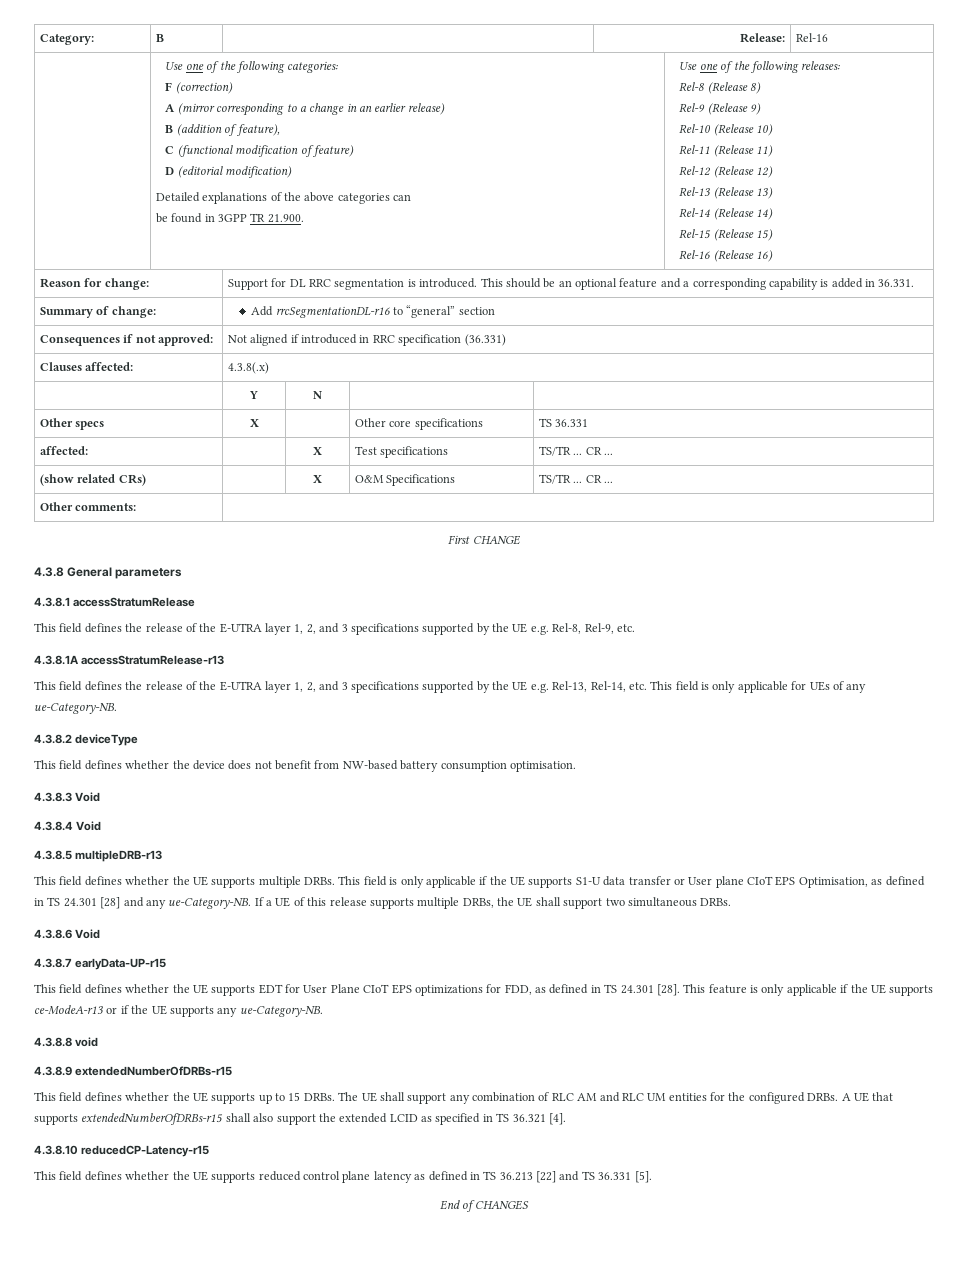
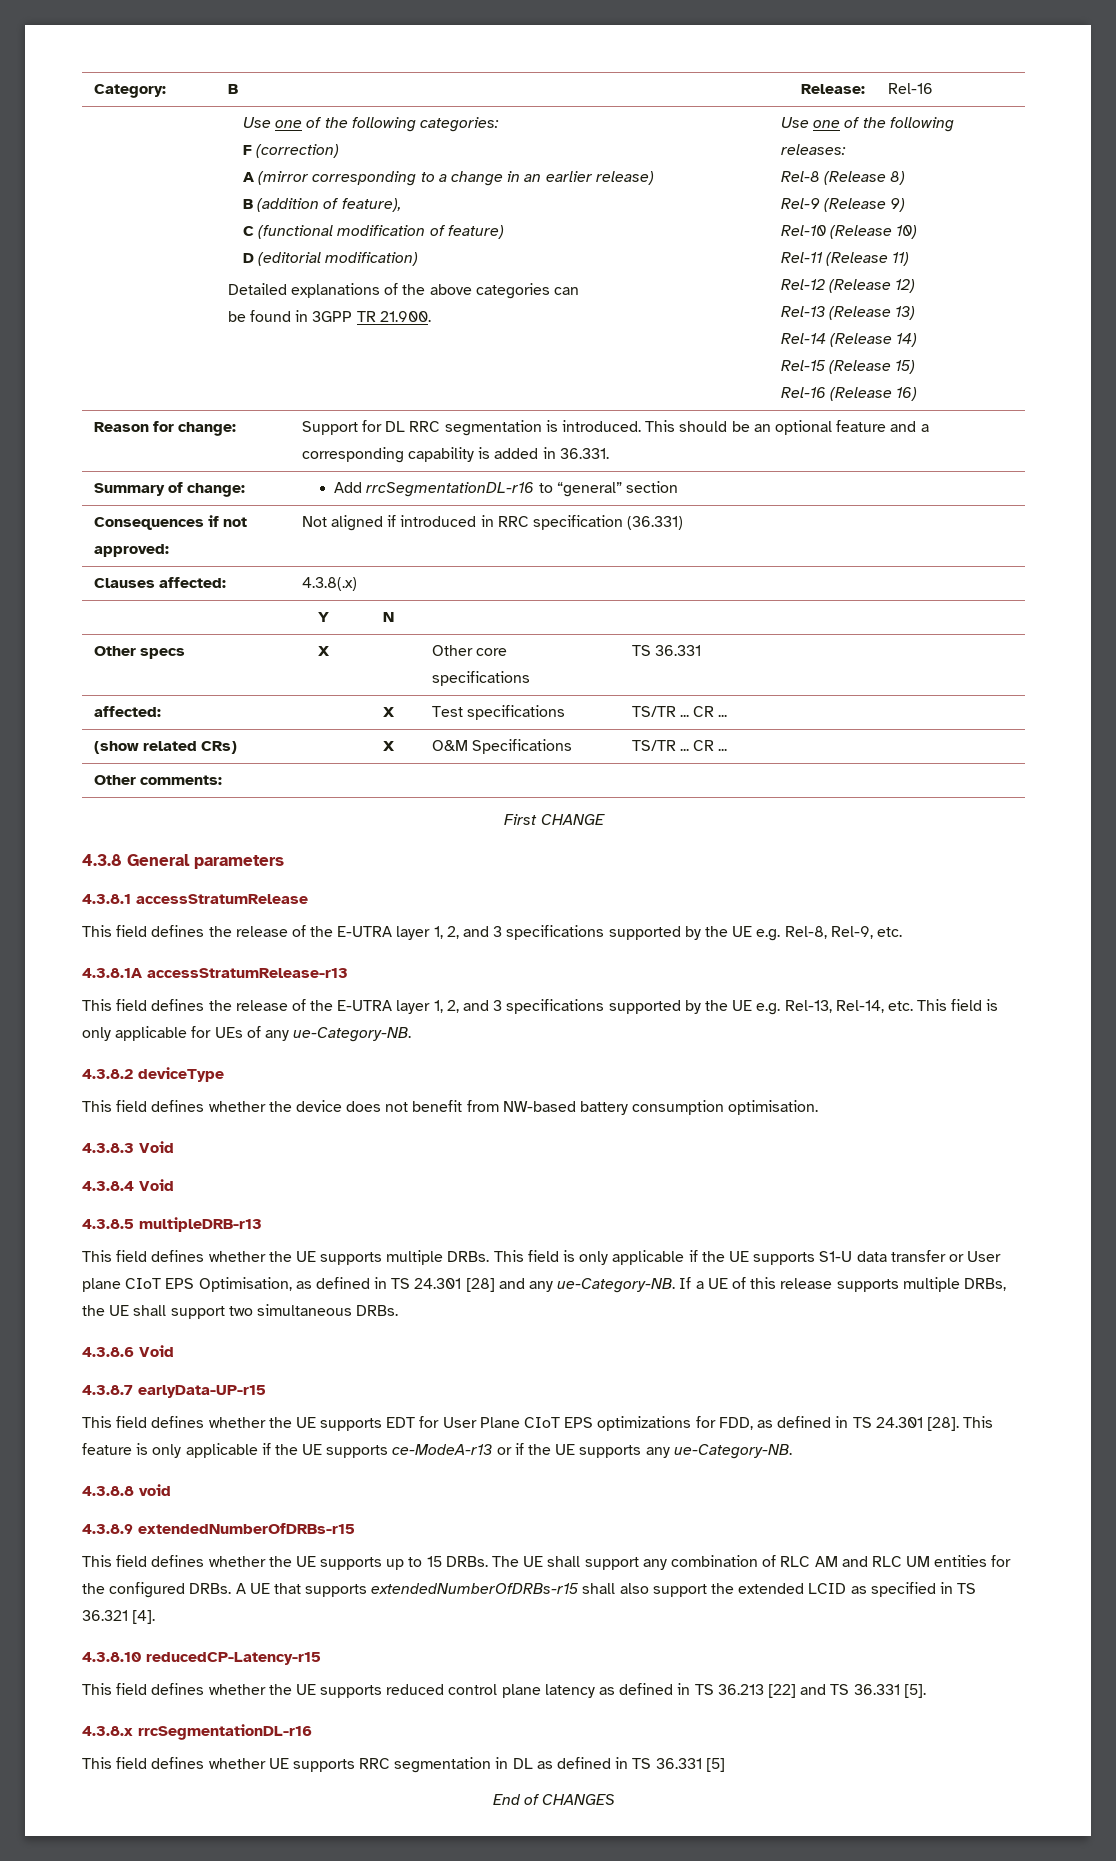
+ 4.3.8.x rrcSegmentationDL-r16
+ This field defines whether UE supports RRC segmentation in DL as defined in TS 36.331 [5]

